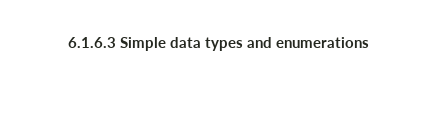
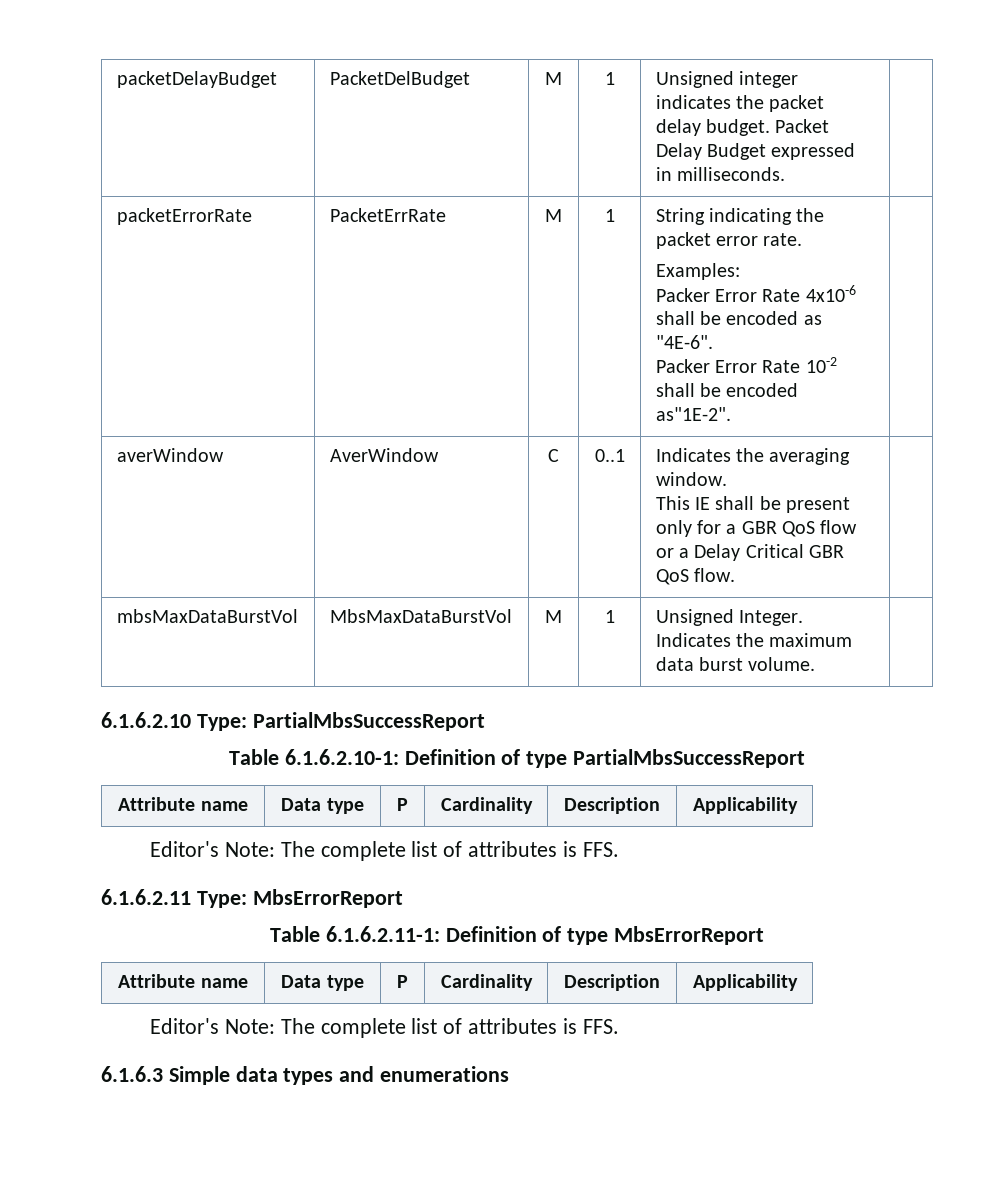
+ packetDelayBudget | PacketDelBudget | M | 1 | Unsigned integer indicates the packet delay budget. Packet Delay Budget expressed in milliseconds. |
+ packetErrorRate | PacketErrRate | M | 1 | String indicating the packet error rate.
+ Examples:
+ Packer Error Rate 4x10-6 shall be encoded as "4E-6".
+ Packer Error Rate 10-2 shall be encoded as"1E-2". |
+ averWindow | AverWindow | C | 0..1 | Indicates the averaging window.
+ This IE shall be present only for a GBR QoS flow or a Delay Critical GBR QoS flow. |
+ mbsMaxDataBurstVol | MbsMaxDataBurstVol | M | 1 | Unsigned Integer. Indicates the maximum data burst volume. |
+ 6.1.6.2.10 Type: PartialMbsSuccessReport
+ Table 6.1.6.2.10-1: Definition of type PartialMbsSuccessReport
+ Attribute name | Data type | P | Cardinality | Description | Applicability
+ Editor's Note: The complete list of attributes is FFS.
+ 6.1.6.2.11 Type: MbsErrorReport
+ Table 6.1.6.2.11-1: Definition of type MbsErrorReport
+ Attribute name | Data type | P | Cardinality | Description | Applicability
+ Editor's Note: The complete list of attributes is FFS.

